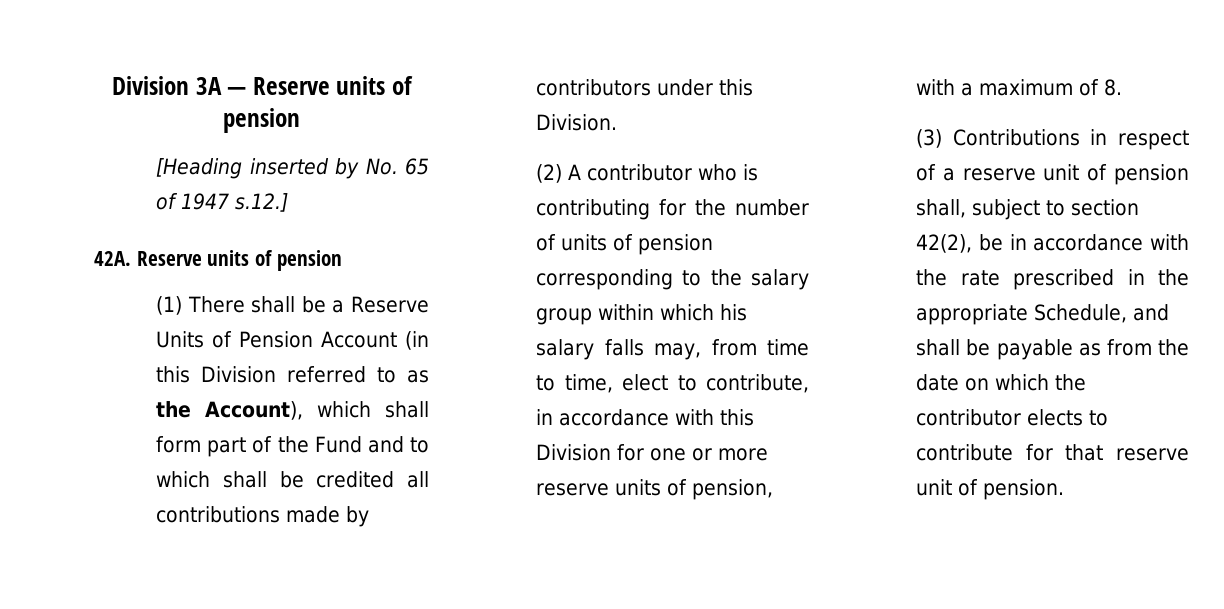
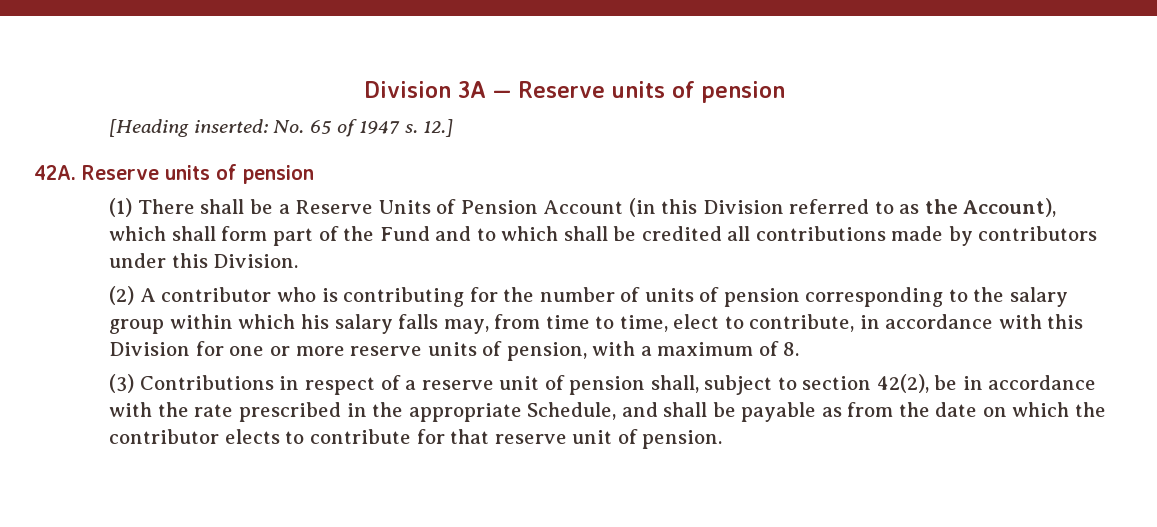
- [Heading inserted by No. 65 of 1947 s.12.]
+ [Heading inserted: No. 65 of 1947 s. 12.]

